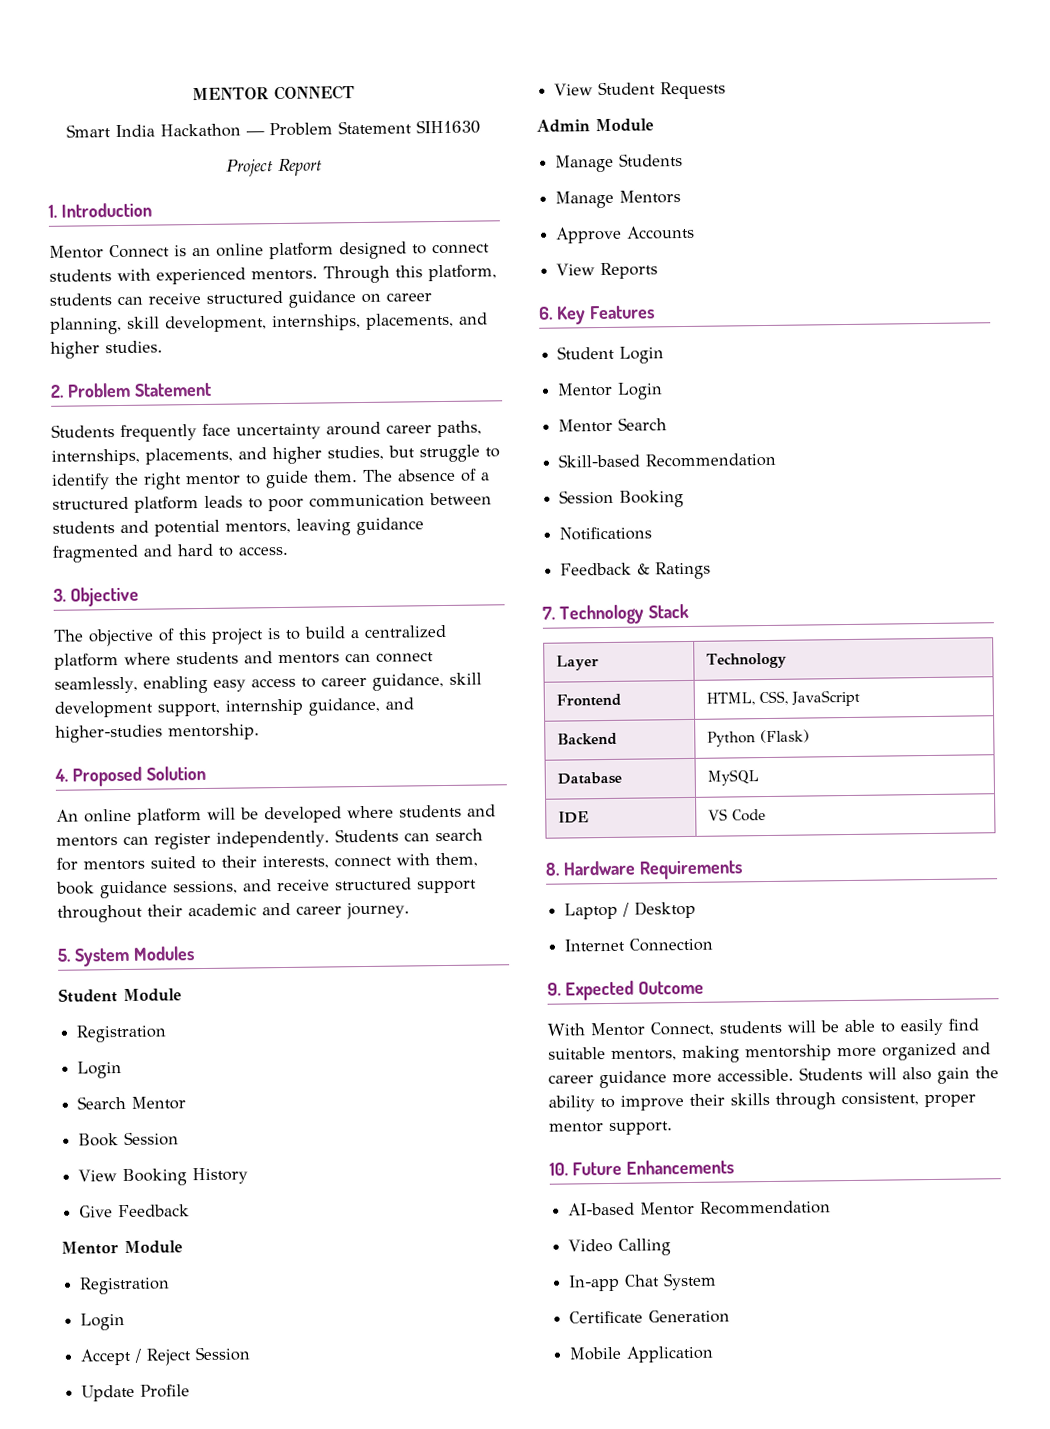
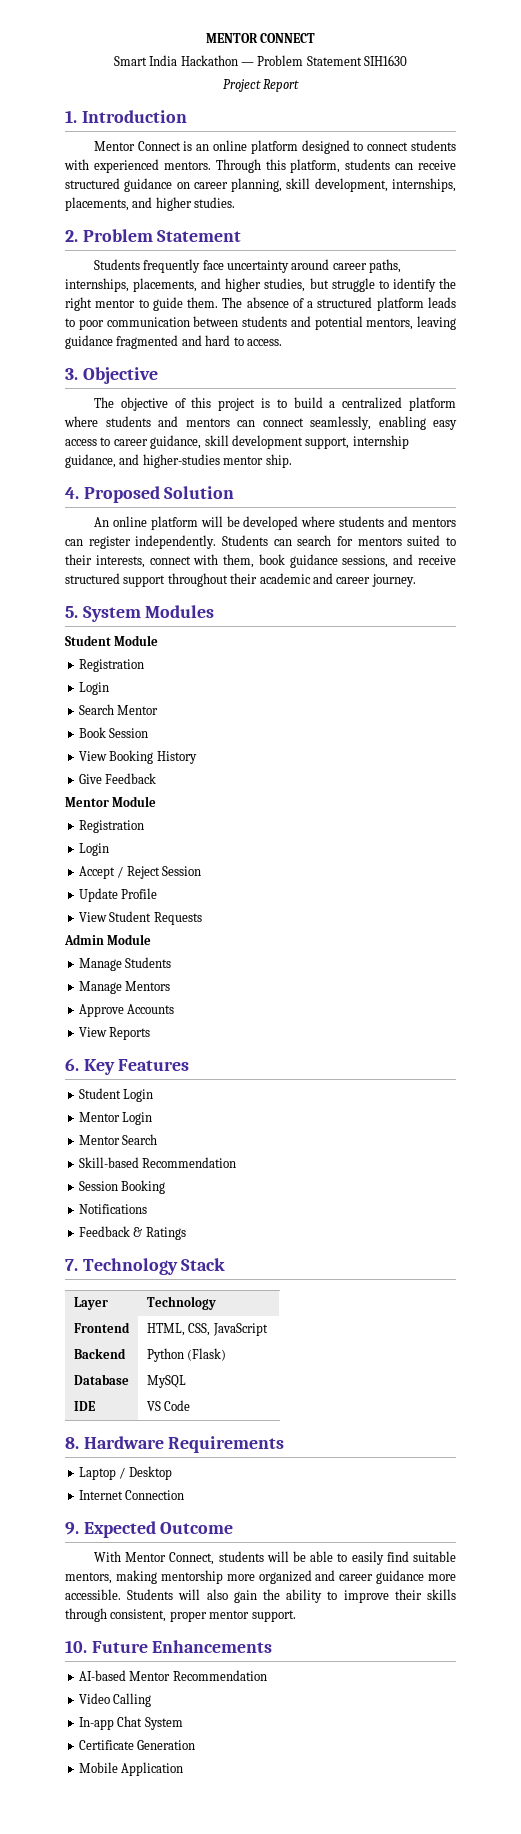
- The objective of this project is to build a centralized platform where students and mentors can connect seamlessly, enabling easy access to career guidance, skill development support, internship guidance, and higher-studies mentorship.
+ The objective of this project is to build a centralized platform where students and mentors can connect seamlessly, enabling easy access to career guidance, skill development support, internship guidance, and higher-studies mentor ship.

